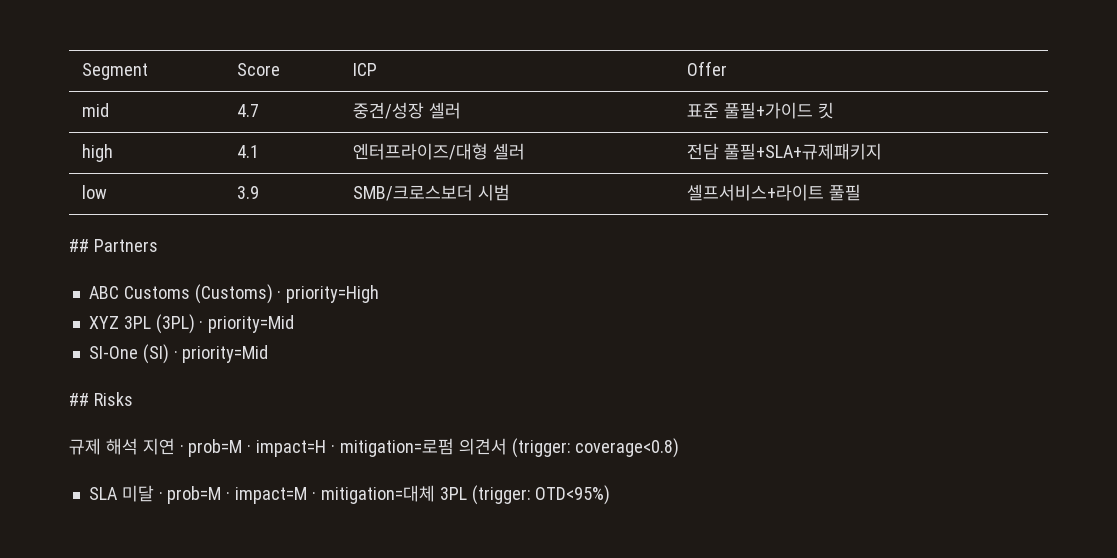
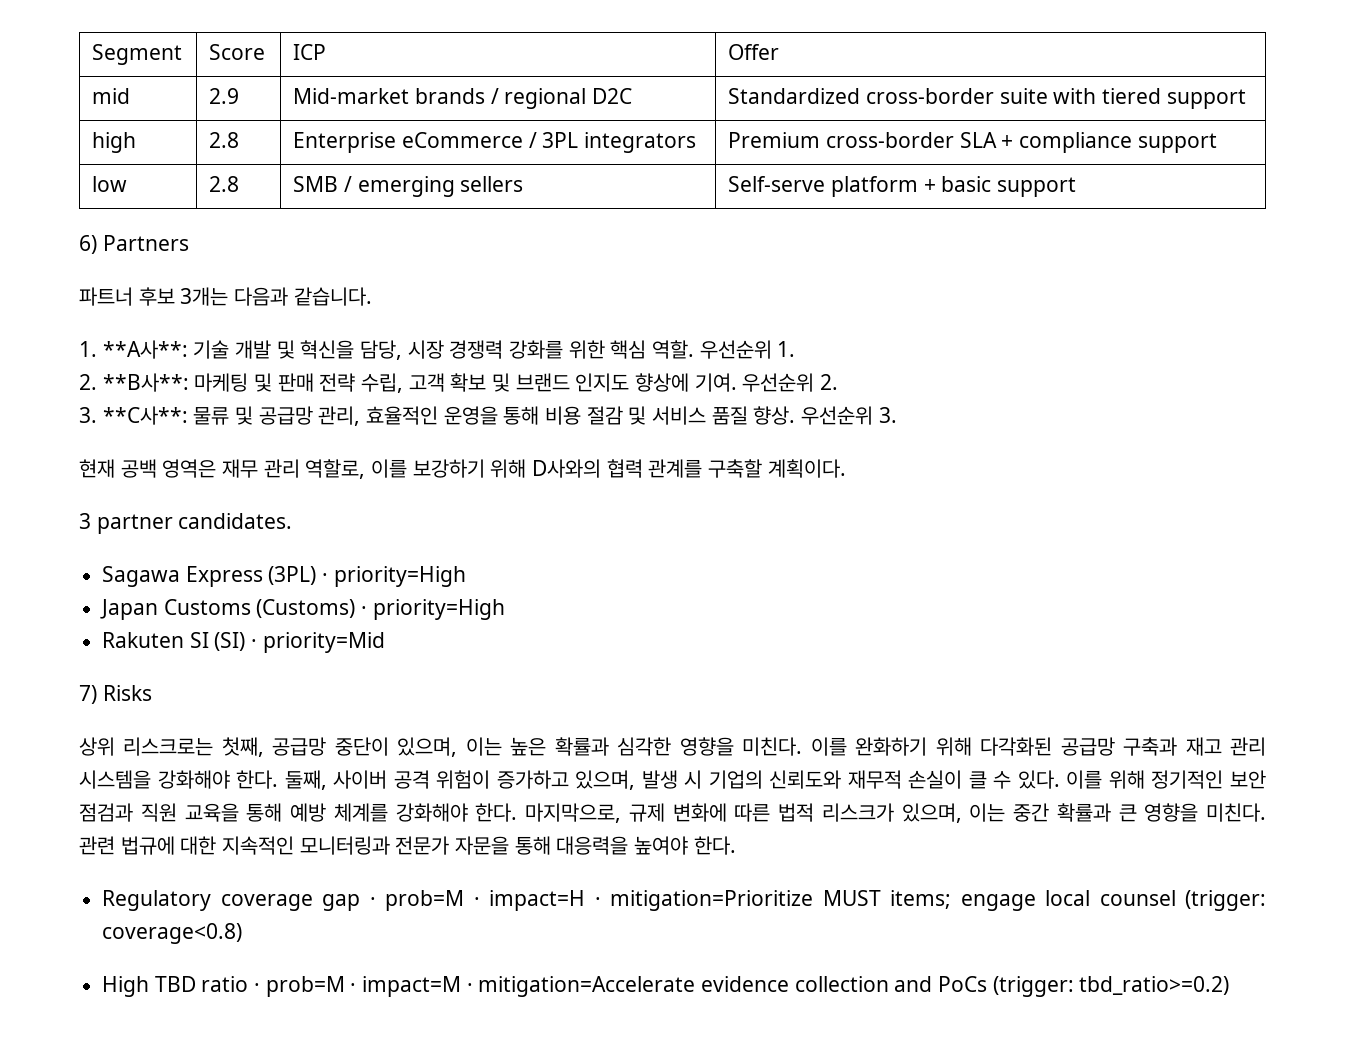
- mid | 4.7 | 중견/성장 셀러 | 표준 풀필+가이드 킷
- high | 4.1 | 엔터프라이즈/대형 셀러 | 전담 풀필+SLA+규제패키지
- low | 3.9 | SMB/크로스보더 시범 | 셀프서비스+라이트 풀필
- ## Partners
- ABC Customs (Customs) · priority=High
- XYZ 3PL (3PL) · priority=Mid
- SI-One (SI) · priority=Mid
+ mid | 2.9 | Mid-market brands / regional D2C | Standardized cross-border suite with tiered support
+ high | 2.8 | Enterprise eCommerce / 3PL integrators | Premium cross-border SLA + compliance support
+ low | 2.8 | SMB / emerging sellers | Self-serve platform + basic support
+ 6) Partners
+ 파트너 후보 3개는 다음과 같습니다.
+ 1. **A사**: 기술 개발 및 혁신을 담당, 시장 경쟁력 강화를 위한 핵심 역할. 우선순위 1.
+ 2. **B사**: 마케팅 및 판매 전략 수립, 고객 확보 및 브랜드 인지도 향상에 기여. 우선순위 2.
+ 3. **C사**: 물류 및 공급망 관리, 효율적인 운영을 통해 비용 절감 및 서비스 품질 향상. 우선순위 3.
+ 현재 공백 영역은 재무 관리 역할로, 이를 보강하기 위해 D사와의 협력 관계를 구축할 계획이다.
+ 3 partner candidates.
+ Sagawa Express (3PL) · priority=High
+ Japan Customs (Customs) · priority=High
+ Rakuten SI (SI) · priority=Mid
- ## Risks
+ 7) Risks
- 규제 해석 지연 · prob=M · impact=H · mitigation=로펌 의견서 (trigger: coverage<0.8)
+ 상위 리스크로는 첫째, 공급망 중단이 있으며, 이는 높은 확률과 심각한 영향을 미친다. 이를 완화하기 위해 다각화된 공급망 구축과 재고 관리 시스템을 강화해야 한다. 둘째, 사이버 공격 위험이 증가하고 있으며, 발생 시 기업의 신뢰도와 재무적 손실이 클 수 있다. 이를 위해 정기적인 보안 점검과 직원 교육을 통해 예방 체계를 강화해야 한다. 마지막으로, 규제 변화에 따른 법적 리스크가 있으며, 이는 중간 확률과 큰 영향을 미친다. 관련 법규에 대한 지속적인 모니터링과 전문가 자문을 통해 대응력을 높여야 한다.
+ Regulatory coverage gap · prob=M · impact=H · mitigation=Prioritize MUST items; engage local counsel (trigger: coverage<0.8)
- SLA 미달 · prob=M · impact=M · mitigation=대체 3PL (trigger: OTD<95%)
+ High TBD ratio · prob=M · impact=M · mitigation=Accelerate evidence collection and PoCs (trigger: tbd_ratio>=0.2)

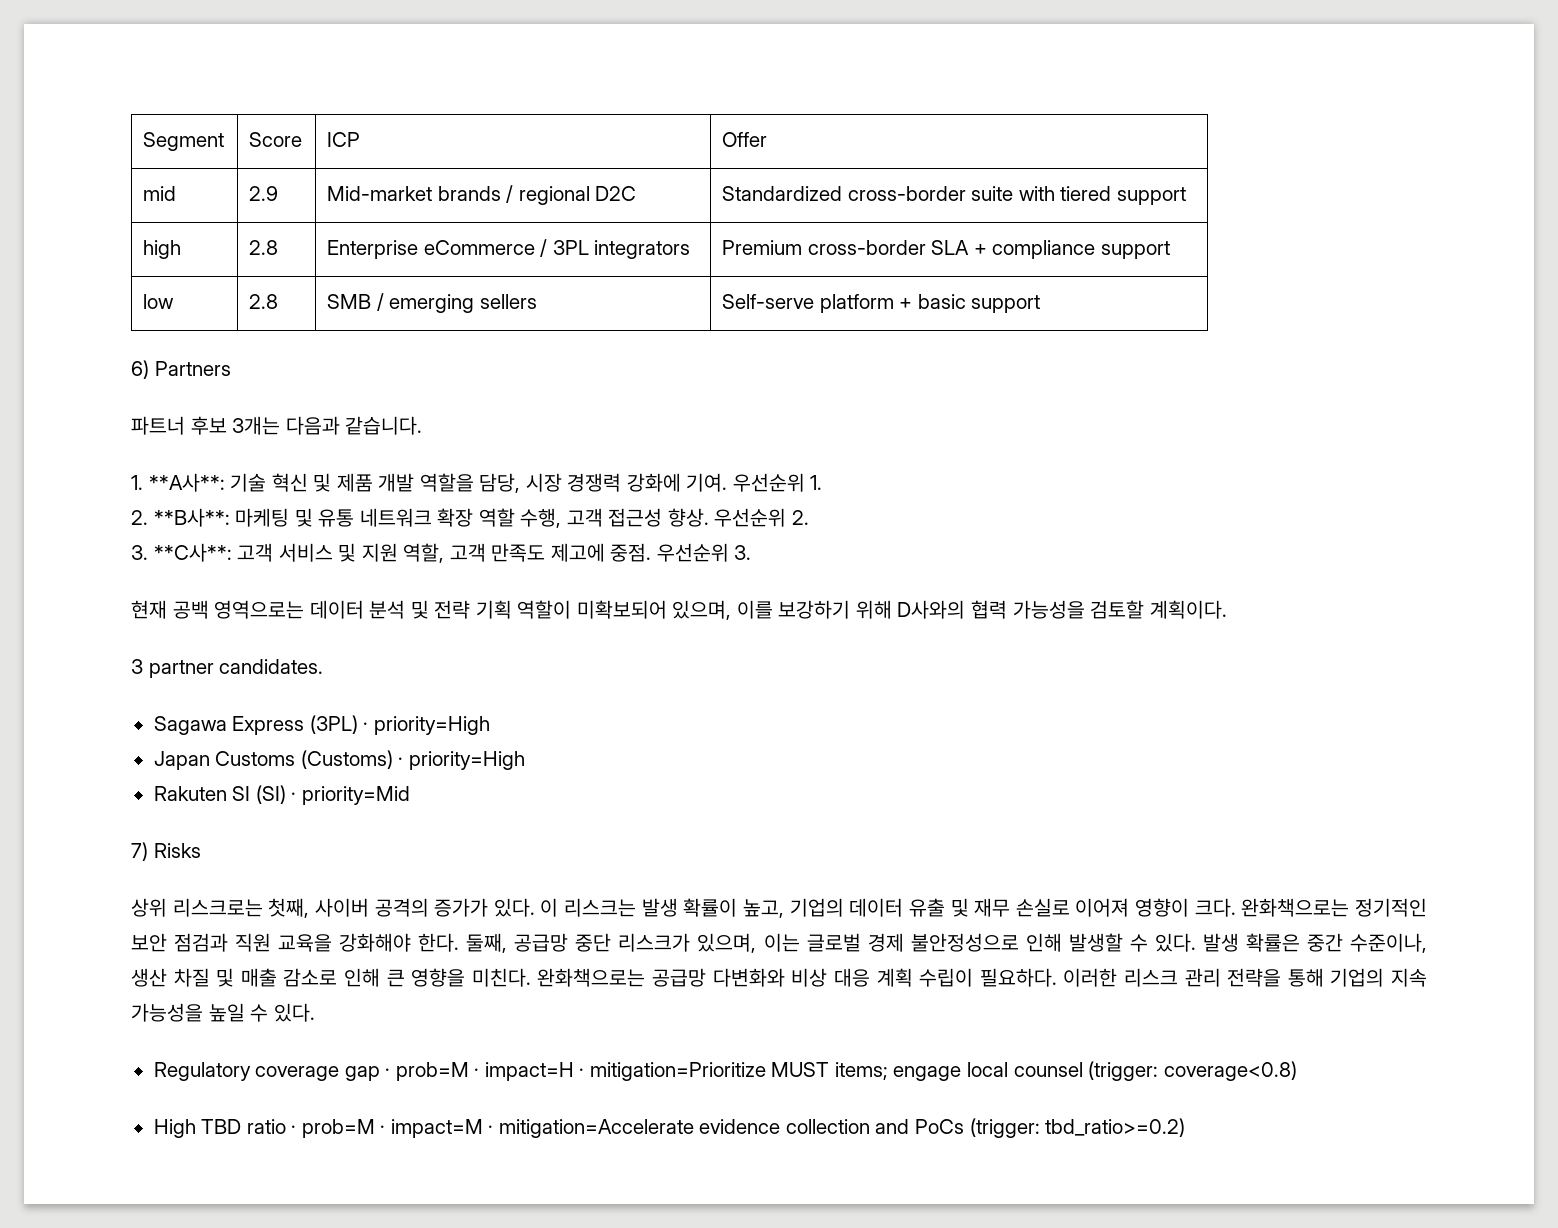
- 1. **A사**: 기술 개발 및 혁신을 담당, 시장 경쟁력 강화를 위한 핵심 역할.
+ 1. **A사**: 기술 혁신 및 제품 개발 역할을 담당, 시장 경쟁력 강화에 기여.
- 2. **B사**: 마케팅 및 판매 전략 수립, 고객 확보 및 브랜드 인지도 향상에 기여. 우선순위 2.
- 3. **C사**: 물류 및 공급망 관리, 효율적인 운영을 통해 비용 절감 및 서비스 품질 향상. 우선순위 3.
- 현재 공백 영역은 재무 관리 역할로, 이를 보강하기 위해 D사와의 협력 관계를 구축할 계획이다.
+ 2. **B사**: 마케팅 및 유통 네트워크 확장 역할 수행, 고객 접근성 향상. 우선순위 2.
+ 3. **C사**: 고객 서비스 및 지원 역할, 고객 만족도 제고에 중점. 우선순위 3.
+ 현재 공백 영역으로는 데이터 분석 및 전략 기획 역할이 미확보되어 있으며, 이를 보강하기 위해 D사와의 협력 가능성을 검토할 계획이다.
- 상위 리스크로는 첫째, 공급망 중단이 있으며, 이는 높은 확률과 심각한 영향을 미친다. 이를 완화하기 위해 다각화된 공급망 구축과 재고 관리 시스템을 강화해야 한다. 둘째, 사이버 공격 위험이 증가하고 있으며, 발생 시 기업의 신뢰도와 재무적 손실이 클 수 있다. 이를 위해 정기적인 보안 점검과 직원 교육을 통해 예방 체계를 강화해야 한다. 마지막으로, 규제 변화에 따른 법적 리스크가 있으며, 이는 중간 확률과 큰 영향을 미친다. 관련 법규에 대한 지속적인 모니터링과 전문가 자문을 통해 대응력을 높여야 한다.
+ 상위 리스크로는 첫째, 사이버 공격의 증가가 있다. 이 리스크는 발생 확률이 높고, 기업의 데이터 유출 및 재무 손실로 이어져 영향이 크다. 완화책으로는 정기적인 보안 점검과 직원 교육을 강화해야 한다. 둘째, 공급망 중단 리스크가 있으며, 이는 글로벌 경제 불안정성으로 인해 발생할 수 있다. 발생 확률은 중간 수준이나, 생산 차질 및 매출 감소로 인해 큰 영향을 미친다. 완화책으로는 공급망 다변화와 비상 대응 계획 수립이 필요하다. 이러한 리스크 관리 전략을 통해 기업의 지속 가능성을 높일 수 있다.

